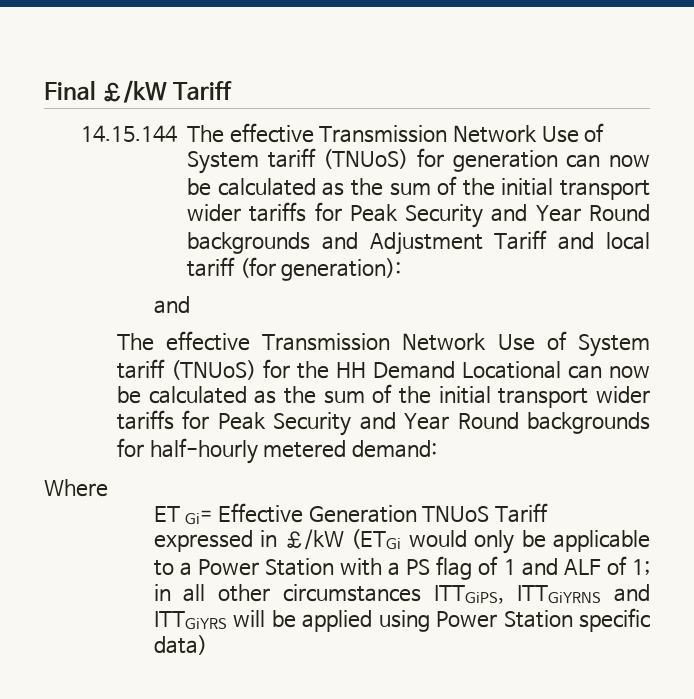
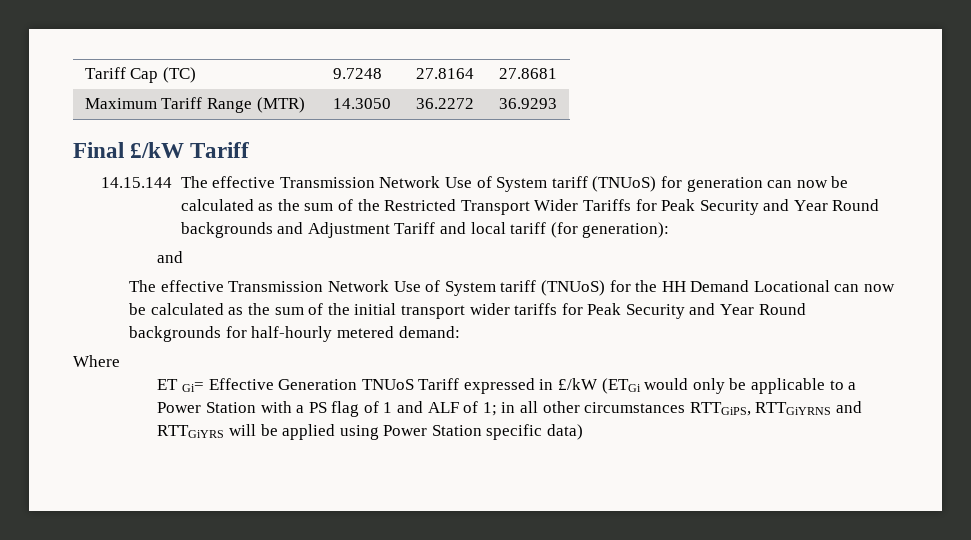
+ Tariff Cap (TC) | 9.7248 | 27.8164 | 27.8681
+ Maximum Tariff Range (MTR) | 14.3050 | 36.2272 | 36.9293
- 14.15.144 The effective Transmission Network Use of System tariff (TNUoS) for generation can now be calculated as the sum of the initial transport wider tariffs for Peak Security and Year Round backgrounds and Adjustment Tariff and local tariff (for generation):
+ 14.15.144 The effective Transmission Network Use of System tariff (TNUoS) for generation can now be calculated as the sum of the Restricted Transport Wider Tariffs for Peak Security and Year Round backgrounds and Adjustment Tariff and local tariff (for generation):
- ET Gi= Effective Generation TNUoS Tariff expressed in £/kW (ETGi would only be applicable to a Power Station with a PS flag of 1 and ALF of 1; in all other circumstances ITTGiPS, ITTGiYRNS and ITTGiYRS will be applied using Power Station specific data)
+ ET Gi= Effective Generation TNUoS Tariff expressed in £/kW (ETGi would only be applicable to a Power Station with a PS flag of 1 and ALF of 1; in all other circumstances RTTGiPS, RTTGiYRNS and RTTGiYRS will be applied using Power Station specific data)

